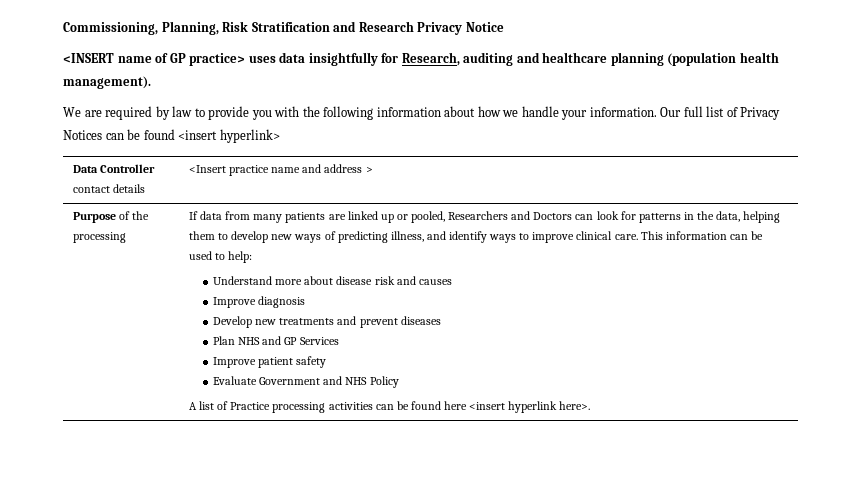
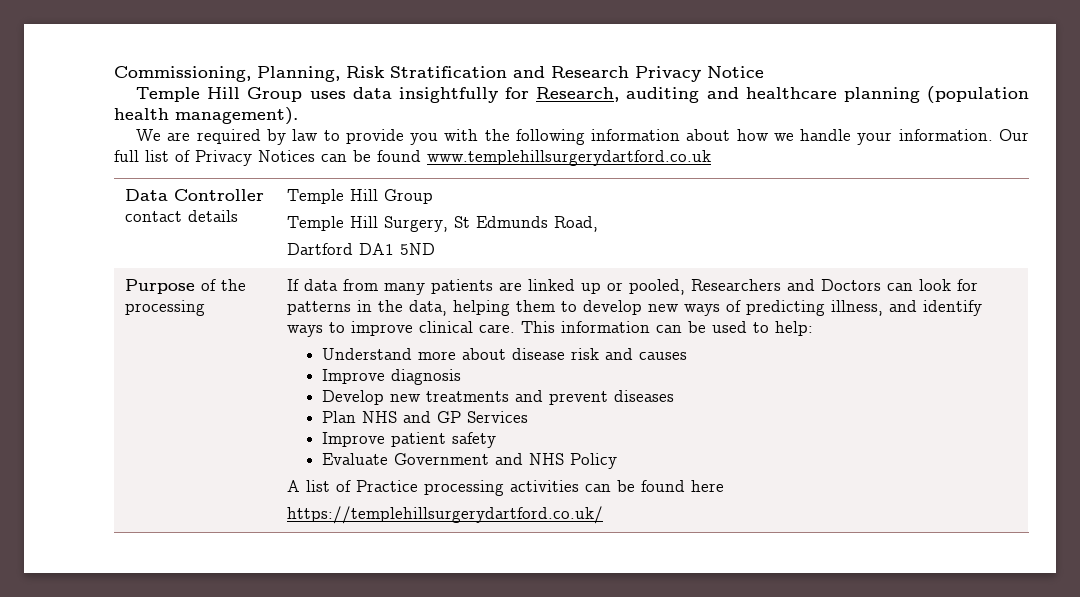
- <INSERT name of GP practice> uses data insightfully for Research, auditing and healthcare planning (population health management).
+ Temple Hill Group uses data insightfully for Research, auditing and healthcare planning (population health management).
- Our full list of Privacy Notices can be found <insert hyperlink>
+ Our full list of Privacy Notices can be found www.templehillsurgerydartford.co.uk
- Data Controller contact details | <Insert practice name and address >
+ Data Controller contact details | Temple Hill Group
+ Temple Hill Surgery, St Edmunds Road,
+ Dartford DA1 5ND
- A list of Practice processing activities can be found here <insert hyperlink here>.
+ A list of Practice processing activities can be found here
+ https://templehillsurgerydartford.co.uk/

